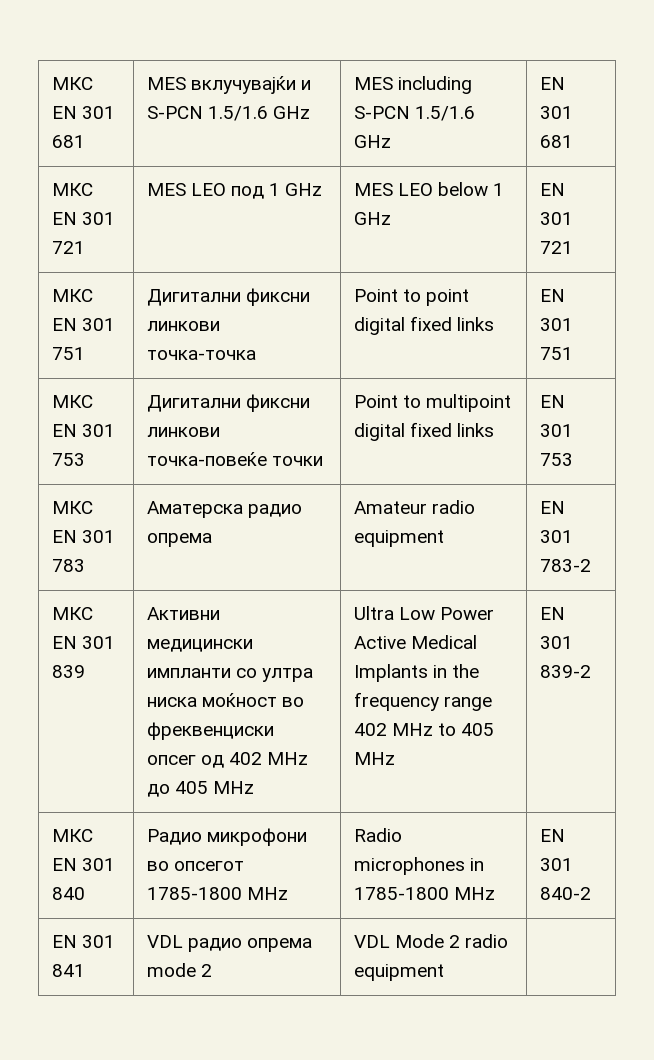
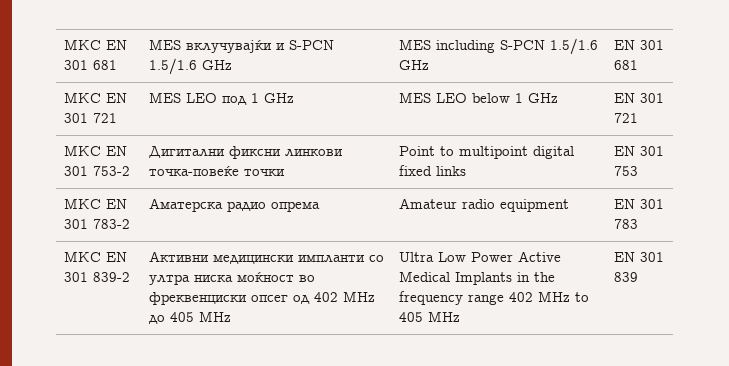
- МКС EN 301 751 | Дигитални фиксни линкови точка-точка | Point to point digital fixed links | EN 301 751
- МКС EN 301 753 | Дигитални фиксни линкови точка-повеќе точки | Point to multipoint digital fixed links | EN 301 753
+ МКС EN 301 753-2 | Дигитални фиксни линкови точка-повеќе точки | Point to multipoint digital fixed links | EN 301 753
- МКС EN 301 783 | Аматерска радио опрема | Amateur radio equipment | EN 301 783-2
- МКС EN 301 839 | Aктивни медицински импланти со ултра ниска моќност во фреквенциски опсег од 402 MHz до 405 MHz | Ultra Low Power Active Medical Implants in the frequency range 402 MHz to 405 MHz | EN 301 839-2
- МКС EN 301 840 | Радио микрофони во опсегот 1785-1800 MHz | Radio microphones in 1785-1800 MHz | EN 301 840-2
- EN 301 841 | VDL радио опрема mode 2 | VDL Mode 2 radio equipment |
+ МКС EN 301 783-2 | Аматерска радио опрема | Amateur radio equipment | EN 301 783
+ МКС EN 301 839-2 | Aктивни медицински импланти со ултра ниска моќност во фреквенциски опсег од 402 MHz до 405 MHz | Ultra Low Power Active Medical Implants in the frequency range 402 MHz to 405 MHz | EN 301 839

